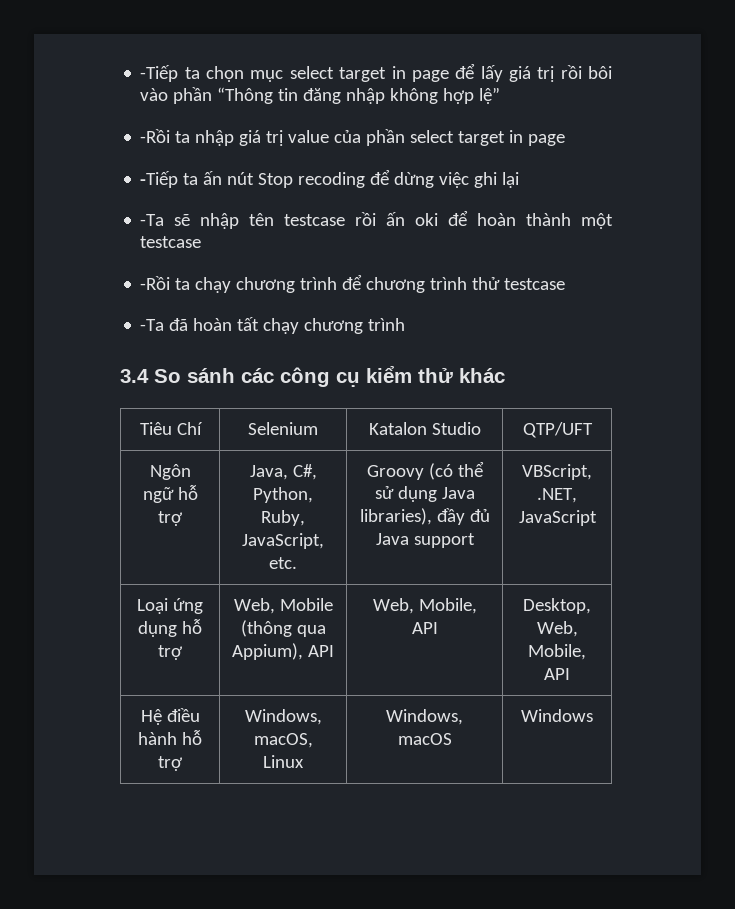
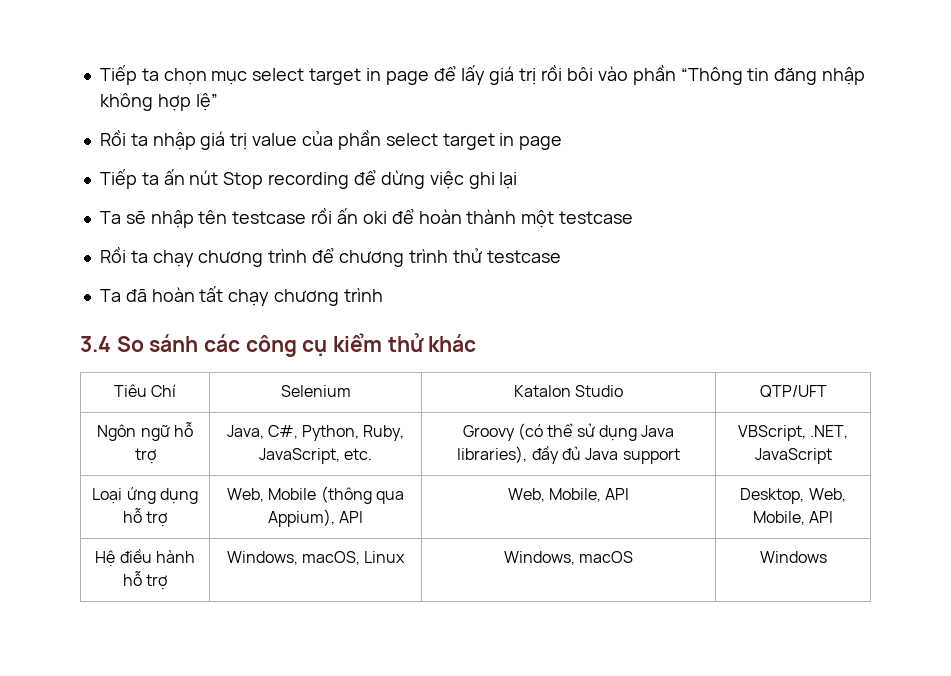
- -Tiếp ta chọn mục select target in page để lấy giá trị rồi bôi vào phần “Thông tin đăng nhập không hợp lệ”
+ Tiếp ta chọn mục select target in page để lấy giá trị rồi bôi vào phần “Thông tin đăng nhập không hợp lệ”
- -Rồi ta nhập giá trị value của phần select target in page
+ Rồi ta nhập giá trị value của phần select target in page
- -Tiếp ta ấn nút Stop recoding để dừng việc ghi lại
+ Tiếp ta ấn nút Stop recording để dừng việc ghi lại
- -Ta sẽ nhập tên testcase rồi ấn oki để hoàn thành một testcase
+ Ta sẽ nhập tên testcase rồi ấn oki để hoàn thành một testcase
- -Rồi ta chạy chương trình để chương trình thử testcase
+ Rồi ta chạy chương trình để chương trình thử testcase
- -Ta đã hoàn tất chạy chương trình
+ Ta đã hoàn tất chạy chương trình

